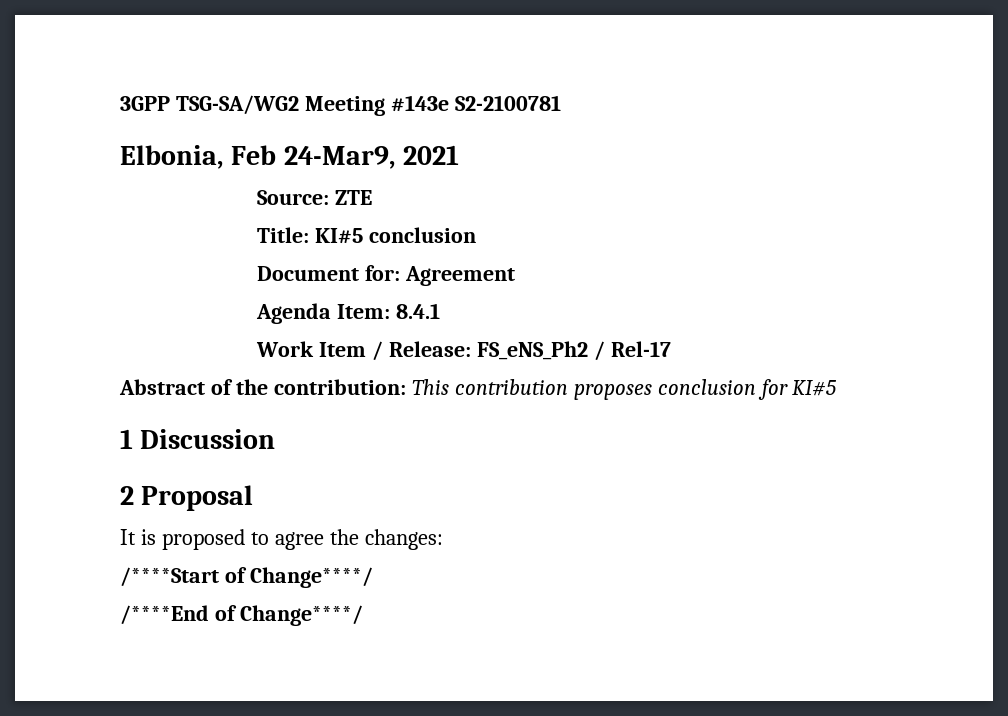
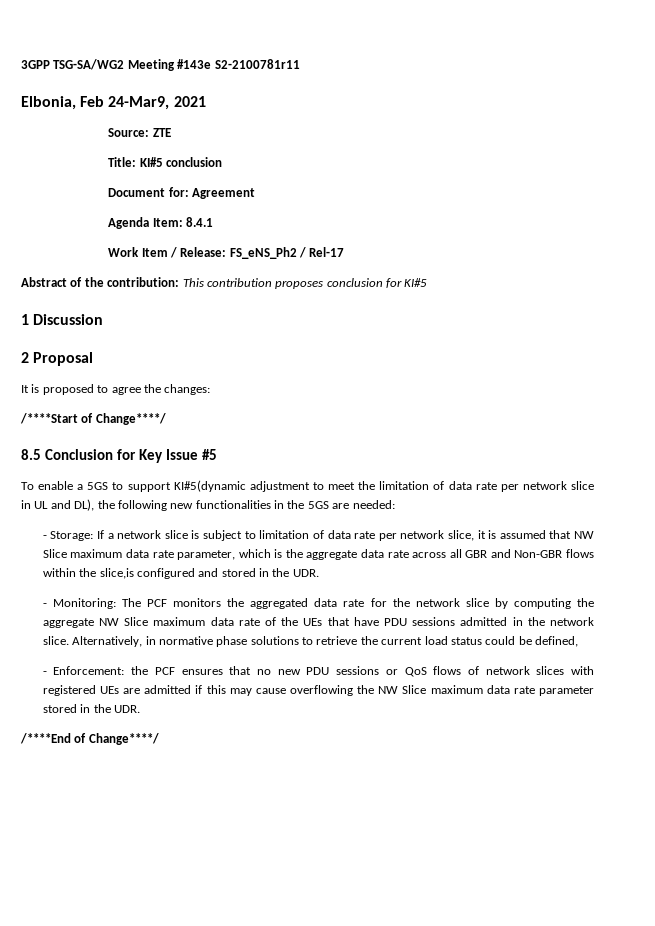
- 3GPP TSG-SA/WG2 Meeting #143e S2-2100781
+ 3GPP TSG-SA/WG2 Meeting #143e S2-2100781r11
+ 8.5 Conclusion for Key Issue #5
+ To enable a 5GS to support KI#5(dynamic adjustment to meet the limitation of data rate per network slice in UL and DL), the following new functionalities in the 5GS are needed:
+ - Storage: If a network slice is subject to limitation of data rate per network slice, it is assumed that NW Slice maximum data rate parameter, which is the aggregate data rate across all GBR and Non-GBR flows within the slice,is configured and stored in the UDR.
+ - Monitoring: The PCF monitors the aggregated data rate for the network slice by computing the aggregate NW Slice maximum data rate of the UEs that have PDU sessions admitted in the network slice. Alternatively, in normative phase solutions to retrieve the current load status could be defined,
+ - Enforcement: the PCF ensures that no new PDU sessions or QoS flows of network slices with registered UEs are admitted if this may cause overflowing the NW Slice maximum data rate parameter stored in the UDR.

